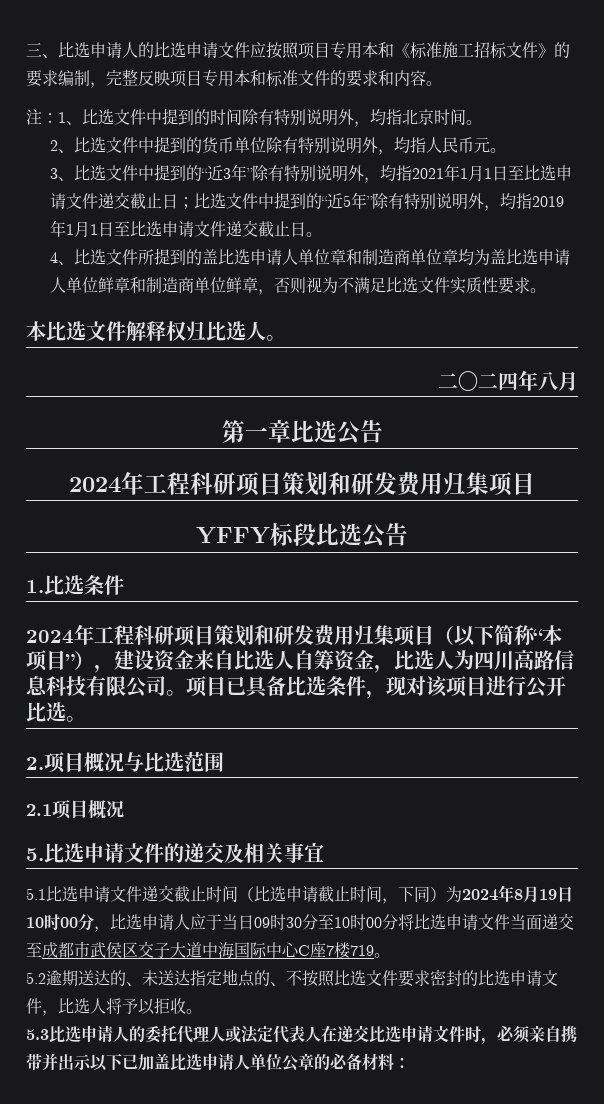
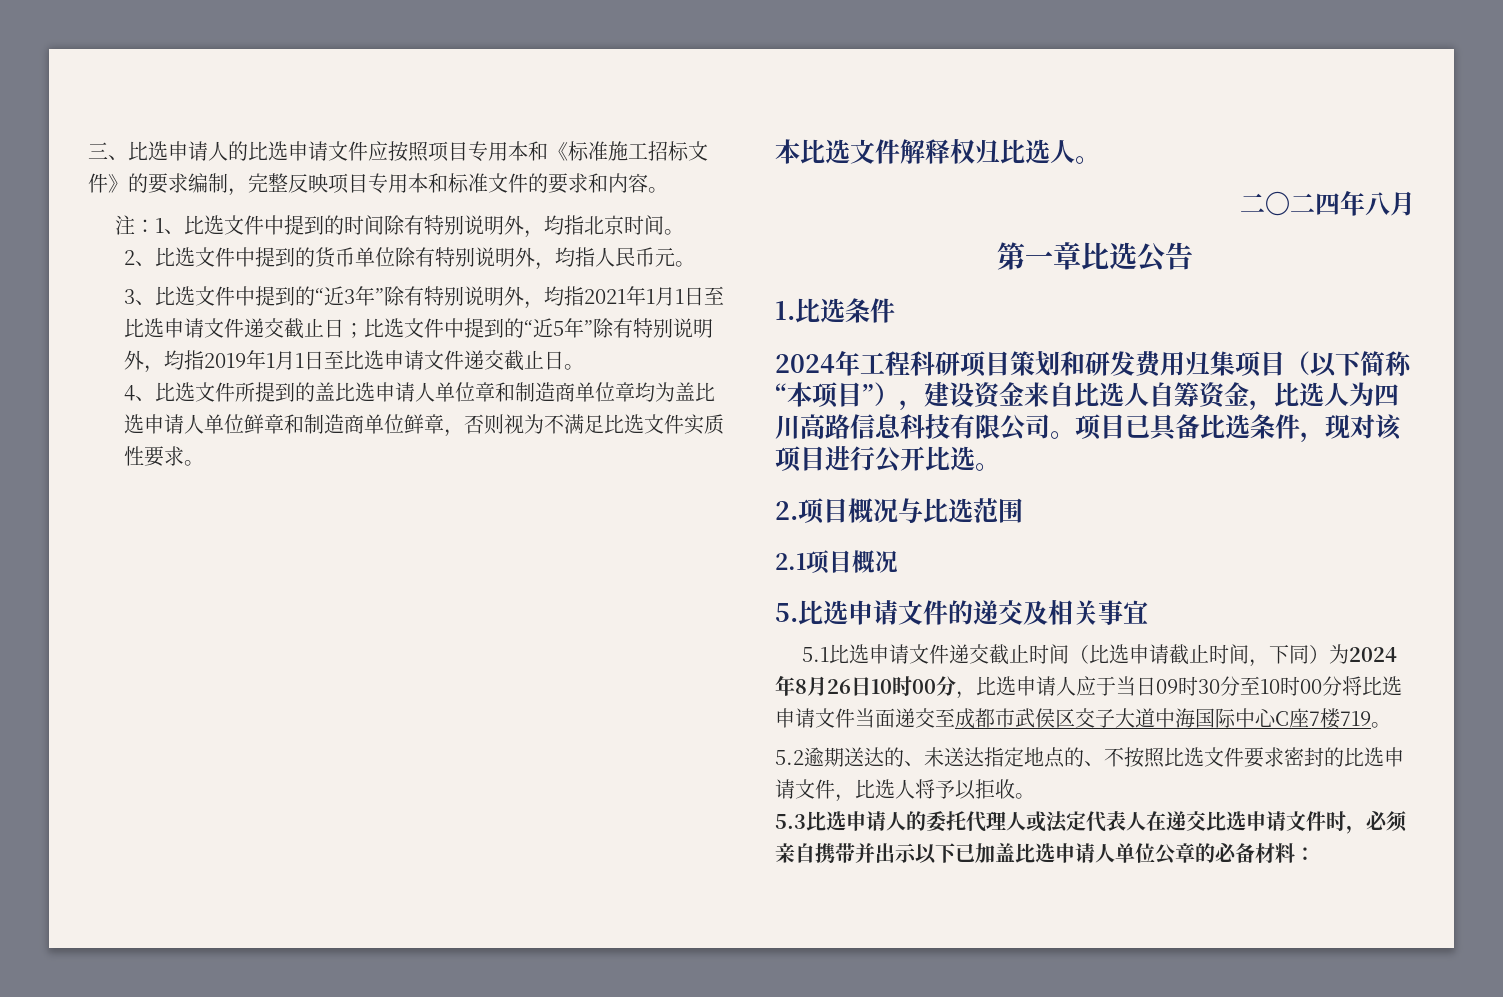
  第一章比选公告
- 2024年工程科研项目策划和研发费用归集项目
- YFFY标段比选公告
- 5.1比选申请文件递交截止时间（比选申请截止时间，下同）为2024年8月19日10时00分，比选申请人应于当日09时30分至10时00分将比选申请文件当面递交至成都市武侯区交子大道中海国际中心C座7楼719。
+ 5.1比选申请文件递交截止时间（比选申请截止时间，下同）为2024年8月26日10时00分，比选申请人应于当日09时30分至10时00分将比选申请文件当面递交至成都市武侯区交子大道中海国际中心C座7楼719。

